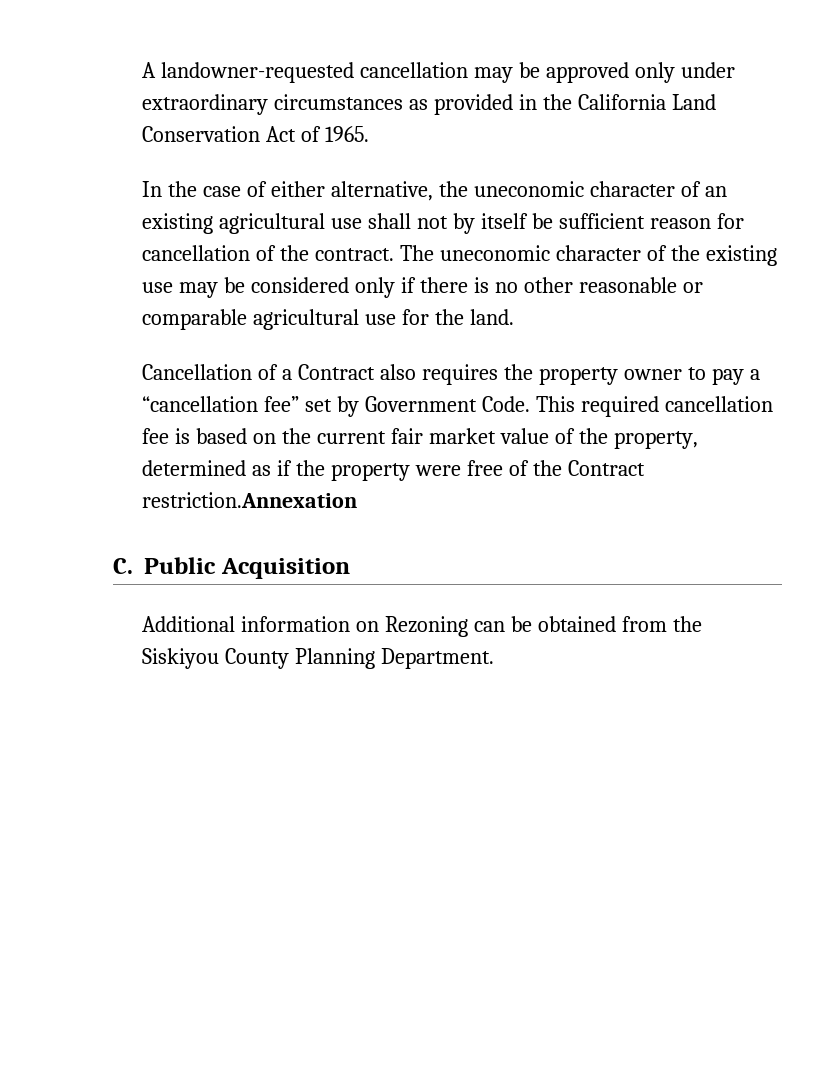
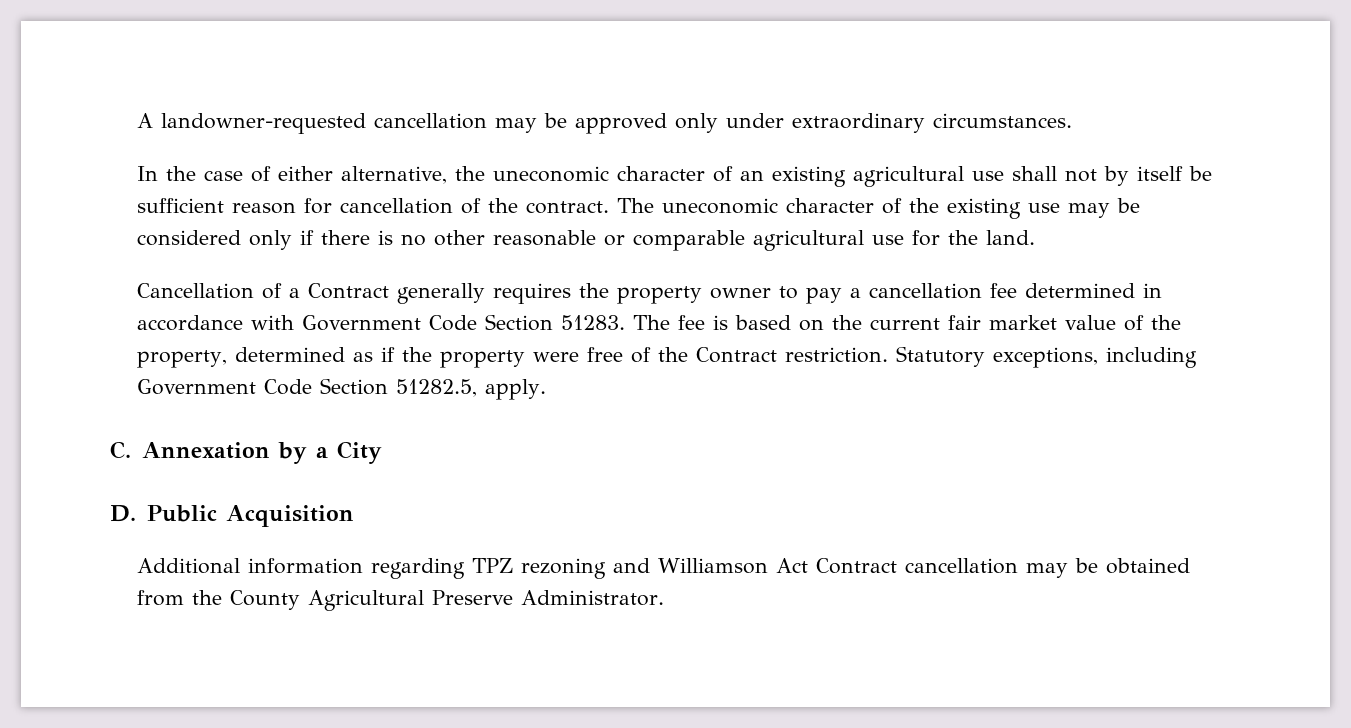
- A landowner-requested cancellation may be approved only under extraordinary circumstances as provided in the California Land Conservation Act of 1965.
+ A landowner-requested cancellation may be approved only under extraordinary circumstances.
- Cancellation of a Contract also requires the property owner to pay a “cancellation fee” set by Government Code. This required cancellation fee is based on the current fair market value of the property, determined as if the property were free of the Contract restriction.Annexation
- C. Public Acquisition
- Additional information on Rezoning can be obtained from the Siskiyou County Planning Department.
+ Cancellation of a Contract generally requires the property owner to pay a cancellation fee determined in accordance with Government Code Section 51283. The fee is based on the current fair market value of the property, determined as if the property were free of the Contract restriction. Statutory exceptions, including Government Code Section 51282.5, apply.
+ C. Annexation by a City
+ D. Public Acquisition
+ Additional information regarding TPZ rezoning and Williamson Act Contract cancellation may be obtained from the County Agricultural Preserve Administrator.

